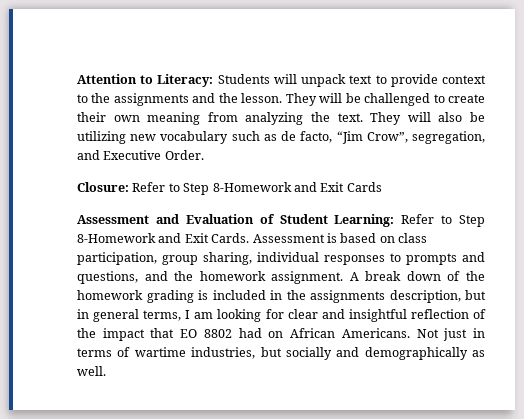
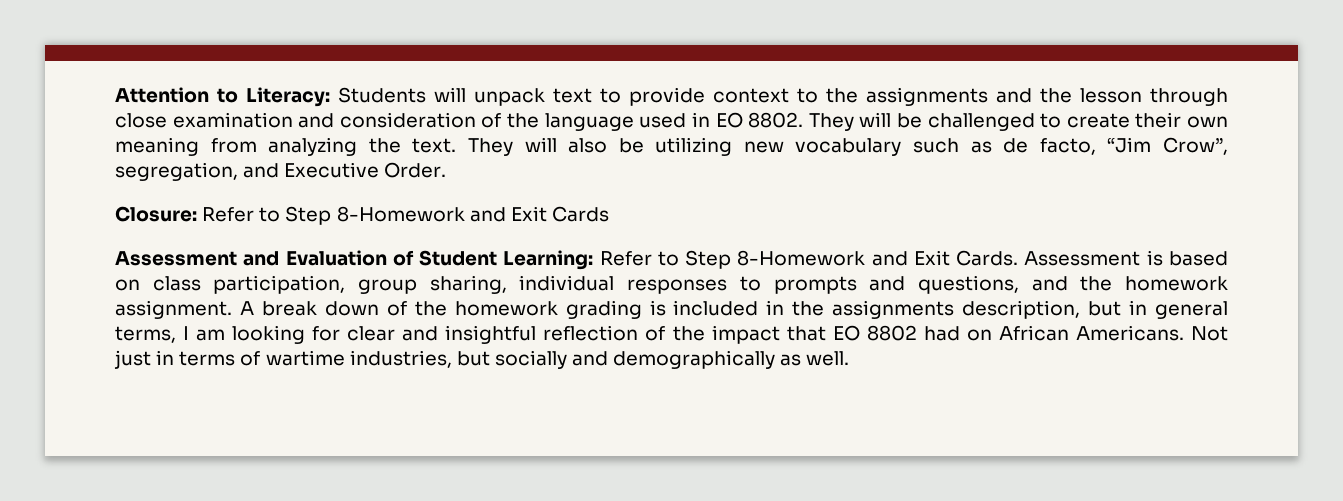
- Attention to Literacy: Students will unpack text to provide context to the assignments and the lesson.
+ Attention to Literacy: Students will unpack text to provide context to the assignments and the lesson through close examination and consideration of the language used in EO 8802.

